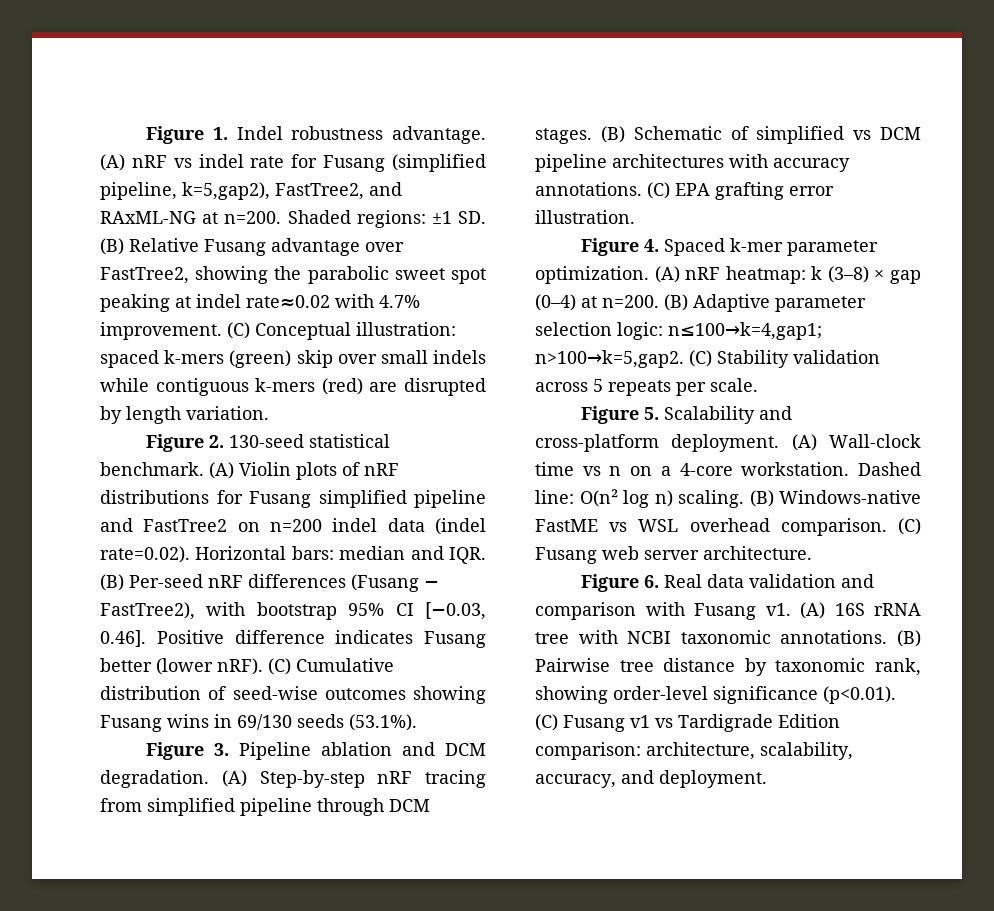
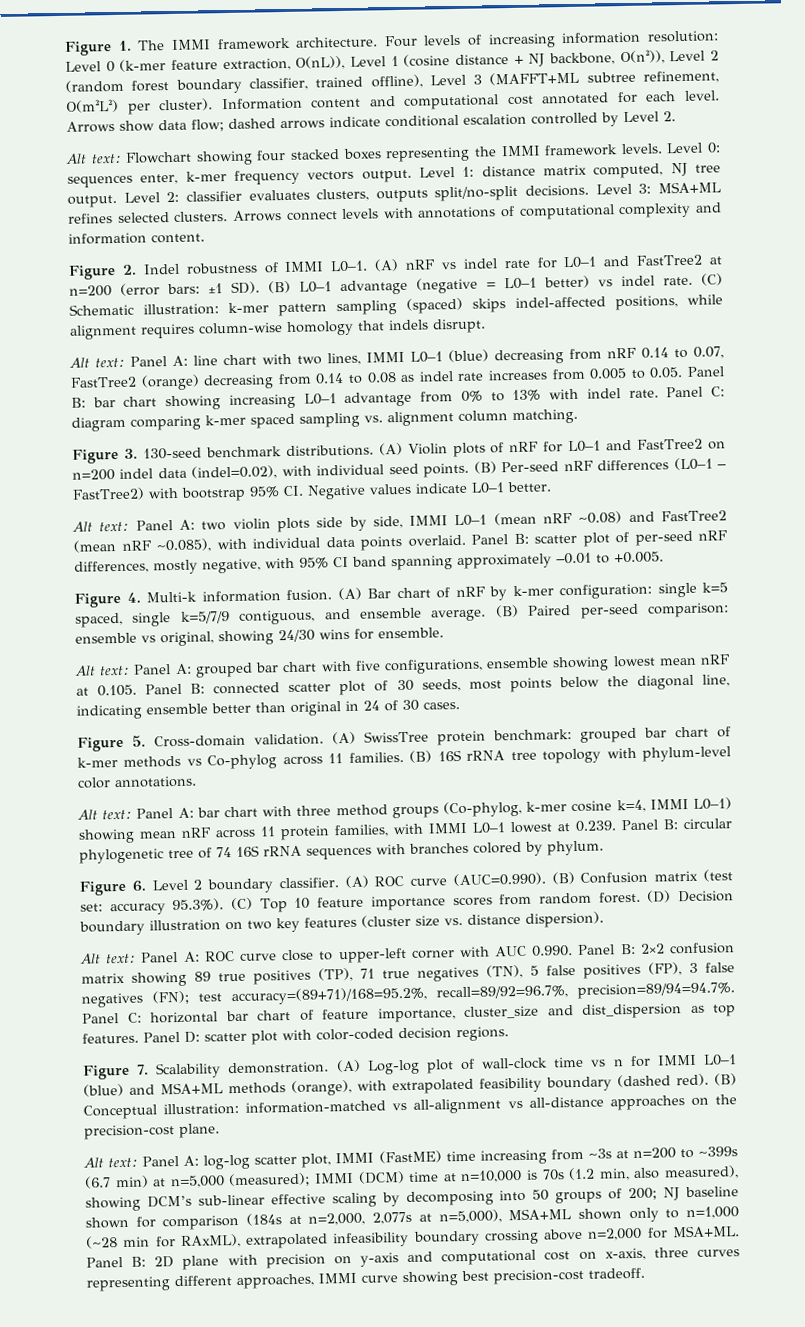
- Figure 1. Indel robustness advantage.
+ Figure 1. The IMMI framework architecture. Four levels of increasing information resolution: Level 0 (k-mer feature extraction, O(nL)), Level 1 (cosine distance + NJ backbone, O(n²)), Level 2 (random forest boundary classifier, trained offline), Level 3 (MAFFT+ML subtree refinement, O(m²L²) per cluster). Information content and computational cost annotated for each level. Arrows show data flow; dashed arrows indicate conditional escalation controlled by Level 2.
+ Alt text: Flowchart showing four stacked boxes representing the IMMI framework levels. Level 0: sequences enter, k-mer frequency vectors output. Level 1: distance matrix computed, NJ tree output. Level 2: classifier evaluates clusters, outputs split/no-split decisions. Level 3: MSA+ML refines selected clusters. Arrows connect levels with annotations of computational complexity and information content.
+ Figure 2. Indel robustness of IMMI L0–1.
- (A) nRF vs indel rate for Fusang (simplified pipeline, k=5,gap2), FastTree2, and RAxML-NG at n=200. Shaded regions: ±1 SD. (B) Relative Fusang advantage over FastTree2, showing the parabolic sweet spot peaking at indel rate≈0.02 with 4.7% improvement. (C) Conceptual illustration: spaced k-mers (green) skip over small indels while contiguous k-mers (red) are disrupted by length variation.
- Figure 2. 130-seed statistical benchmark.
+ (A) nRF vs indel rate for L0–1 and FastTree2 at n=200 (error bars: ±1 SD). (B) L0–1 advantage (negative = L0–1 better) vs indel rate. (C) Schematic illustration: k-mer pattern sampling (spaced) skips indel-affected positions, while alignment requires column-wise homology that indels disrupt.
+ Alt text: Panel A: line chart with two lines, IMMI L0–1 (blue) decreasing from nRF 0.14 to 0.07, FastTree2 (orange) decreasing from 0.14 to 0.08 as indel rate increases from 0.005 to 0.05. Panel B: bar chart showing increasing L0–1 advantage from 0% to 13% with indel rate. Panel C: diagram comparing k-mer spaced sampling vs. alignment column matching.
+ Figure 3. 130-seed benchmark distributions.
- (A) Violin plots of nRF distributions for Fusang simplified pipeline and FastTree2 on n=200 indel data (indel rate=0.02). Horizontal bars: median and IQR. (B) Per-seed nRF differences (Fusang − FastTree2), with bootstrap 95% CI [−0.03, 0.46]. Positive difference indicates Fusang better (lower nRF). (C) Cumulative distribution of seed-wise outcomes showing Fusang wins in 69/130 seeds (53.1%).
- Figure 3. Pipeline ablation and DCM degradation. (A) Step-by-step nRF tracing from simplified pipeline through DCM stages. (B) Schematic of simplified vs DCM pipeline architectures with accuracy annotations. (C) EPA grafting error illustration.
- Figure 4. Spaced k-mer parameter optimization. (A) nRF heatmap: k (3–8) × gap (0–4) at n=200. (B) Adaptive parameter selection logic: n≤100→k=4,gap1; n>100→k=5,gap2. (C) Stability validation across 5 repeats per scale.
- Figure 5. Scalability and cross-platform deployment. (A) Wall-clock time vs n on a 4-core workstation. Dashed line: O(n² log n) scaling. (B) Windows-native FastME vs WSL overhead comparison. (C) Fusang web server architecture.
- Figure 6. Real data validation and comparison with Fusang v1. (A) 16S rRNA tree with NCBI taxonomic annotations. (B) Pairwise tree distance by taxonomic rank, showing order-level significance (p<0.01). (C) Fusang v1 vs Tardigrade Edition comparison: architecture, scalability, accuracy, and deployment.
+ (A) Violin plots of nRF for L0–1 and FastTree2 on n=200 indel data (indel=0.02), with individual seed points. (B) Per-seed nRF differences (L0–1 − FastTree2) with bootstrap 95% CI. Negative values indicate L0–1 better.
+ Alt text: Panel A: two violin plots side by side, IMMI L0–1 (mean nRF ~0.08) and FastTree2 (mean nRF ~0.085), with individual data points overlaid. Panel B: scatter plot of per-seed nRF differences, mostly negative, with 95% CI band spanning approximately −0.01 to +0.005.
+ Figure 4. Multi-k information fusion. (A) Bar chart of nRF by k-mer configuration: single k=5 spaced, single k=5/7/9 contiguous, and ensemble average. (B) Paired per-seed comparison: ensemble vs original, showing 24/30 wins for ensemble.
+ Alt text: Panel A: grouped bar chart with five configurations, ensemble showing lowest mean nRF at 0.105. Panel B: connected scatter plot of 30 seeds, most points below the diagonal line, indicating ensemble better than original in 24 of 30 cases.
+ Figure 5. Cross-domain validation. (A) SwissTree protein benchmark: grouped bar chart of k-mer methods vs Co-phylog across 11 families. (B) 16S rRNA tree topology with phylum-level color annotations.
+ Alt text: Panel A: bar chart with three method groups (Co-phylog, k-mer cosine k=4, IMMI L0–1) showing mean nRF across 11 protein families, with IMMI L0–1 lowest at 0.239. Panel B: circular phylogenetic tree of 74 16S rRNA sequences with branches colored by phylum.
+ Figure 6. Level 2 boundary classifier. (A) ROC curve (AUC=0.990). (B) Confusion matrix (test set: accuracy 95.3%). (C) Top 10 feature importance scores from random forest. (D) Decision boundary illustration on two key features (cluster size vs. distance dispersion).
+ Alt text: Panel A: ROC curve close to upper-left corner with AUC 0.990. Panel B: 2×2 confusion matrix showing 89 true positives (TP), 71 true negatives (TN), 5 false positives (FP), 3 false negatives (FN); test accuracy=(89+71)/168=95.2%, recall=89/92=96.7%, precision=89/94=94.7%. Panel C: horizontal bar chart of feature importance, cluster_size and dist_dispersion as top features. Panel D: scatter plot with color-coded decision regions.
+ Figure 7. Scalability demonstration. (A) Log-log plot of wall-clock time vs n for IMMI L0–1 (blue) and MSA+ML methods (orange), with extrapolated feasibility boundary (dashed red). (B) Conceptual illustration: information-matched vs all-alignment vs all-distance approaches on the precision-cost plane.
+ Alt text: Panel A: log-log scatter plot, IMMI (FastME) time increasing from ~3s at n=200 to ~399s (6.7 min) at n=5,000 (measured); IMMI (DCM) time at n=10,000 is 70s (1.2 min, also measured), showing DCM’s sub-linear effective scaling by decomposing into 50 groups of 200; NJ baseline shown for comparison (184s at n=2,000, 2,077s at n=5,000), MSA+ML shown only to n=1,000 (~28 min for RAxML), extrapolated infeasibility boundary crossing above n=2,000 for MSA+ML. Panel B: 2D plane with precision on y-axis and computational cost on x-axis, three curves representing different approaches, IMMI curve showing best precision-cost tradeoff.

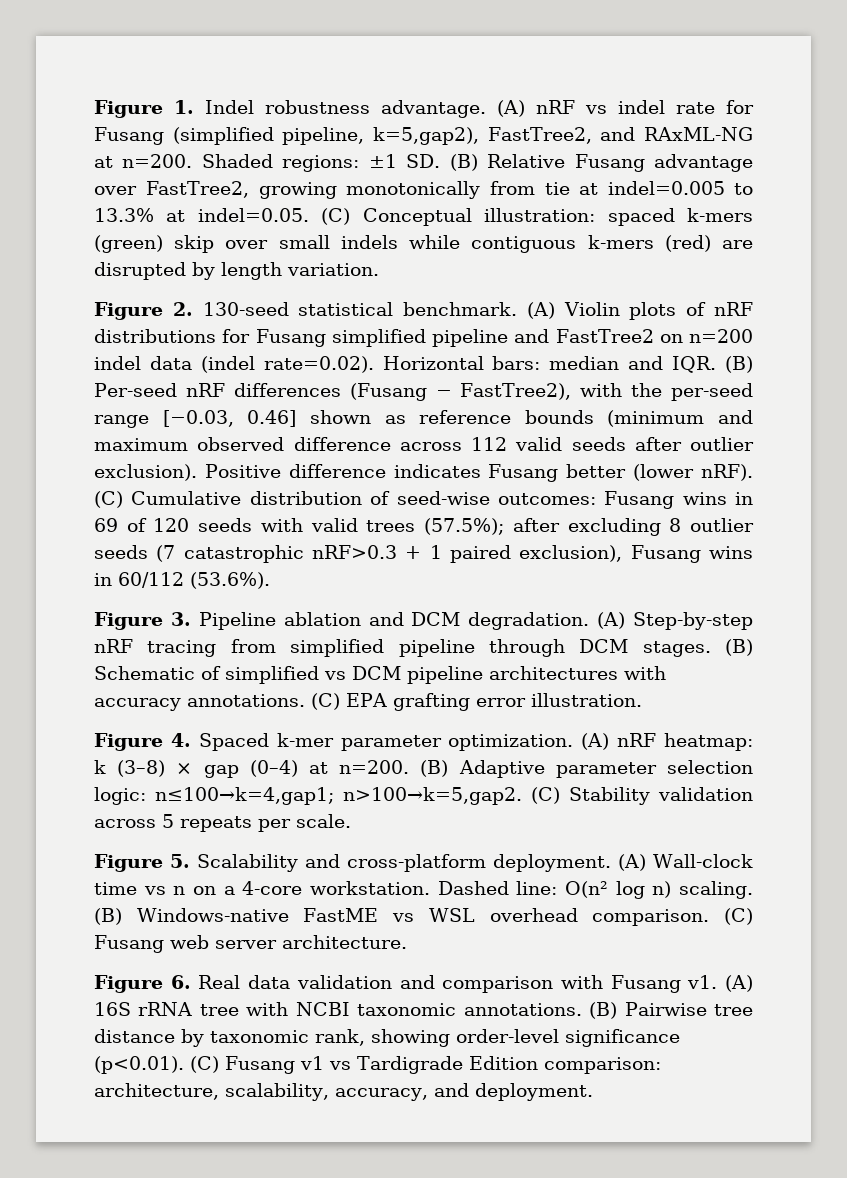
- Figure 1. The IMMI framework architecture. Four levels of increasing information resolution: Level 0 (k-mer feature extraction, O(nL)), Level 1 (cosine distance + NJ backbone, O(n²)), Level 2 (random forest boundary classifier, trained offline), Level 3 (MAFFT+ML subtree refinement, O(m²L²) per cluster). Information content and computational cost annotated for each level. Arrows show data flow; dashed arrows indicate conditional escalation controlled by Level 2.
- Alt text: Flowchart showing four stacked boxes representing the IMMI framework levels. Level 0: sequences enter, k-mer frequency vectors output. Level 1: distance matrix computed, NJ tree output. Level 2: classifier evaluates clusters, outputs split/no-split decisions. Level 3: MSA+ML refines selected clusters. Arrows connect levels with annotations of computational complexity and information content.
- Figure 2. Indel robustness of IMMI L0–1.
+ Figure 1. Indel robustness advantage.
- (A) nRF vs indel rate for L0–1 and FastTree2 at n=200 (error bars: ±1 SD). (B) L0–1 advantage (negative = L0–1 better) vs indel rate. (C) Schematic illustration: k-mer pattern sampling (spaced) skips indel-affected positions, while alignment requires column-wise homology that indels disrupt.
- Alt text: Panel A: line chart with two lines, IMMI L0–1 (blue) decreasing from nRF 0.14 to 0.07, FastTree2 (orange) decreasing from 0.14 to 0.08 as indel rate increases from 0.005 to 0.05. Panel B: bar chart showing increasing L0–1 advantage from 0% to 13% with indel rate. Panel C: diagram comparing k-mer spaced sampling vs. alignment column matching.
- Figure 3. 130-seed benchmark distributions.
+ (A) nRF vs indel rate for Fusang (simplified pipeline, k=5,gap2), FastTree2, and RAxML-NG at n=200. Shaded regions: ±1 SD. (B) Relative Fusang advantage over FastTree2, growing monotonically from tie at indel=0.005 to 13.3% at indel=0.05. (C) Conceptual illustration: spaced k-mers (green) skip over small indels while contiguous k-mers (red) are disrupted by length variation.
+ Figure 2. 130-seed statistical benchmark.
- (A) Violin plots of nRF for L0–1 and FastTree2 on n=200 indel data (indel=0.02), with individual seed points. (B) Per-seed nRF differences (L0–1 − FastTree2) with bootstrap 95% CI. Negative values indicate L0–1 better.
- Alt text: Panel A: two violin plots side by side, IMMI L0–1 (mean nRF ~0.08) and FastTree2 (mean nRF ~0.085), with individual data points overlaid. Panel B: scatter plot of per-seed nRF differences, mostly negative, with 95% CI band spanning approximately −0.01 to +0.005.
- Figure 4. Multi-k information fusion. (A) Bar chart of nRF by k-mer configuration: single k=5 spaced, single k=5/7/9 contiguous, and ensemble average. (B) Paired per-seed comparison: ensemble vs original, showing 24/30 wins for ensemble.
- Alt text: Panel A: grouped bar chart with five configurations, ensemble showing lowest mean nRF at 0.105. Panel B: connected scatter plot of 30 seeds, most points below the diagonal line, indicating ensemble better than original in 24 of 30 cases.
- Figure 5. Cross-domain validation. (A) SwissTree protein benchmark: grouped bar chart of k-mer methods vs Co-phylog across 11 families. (B) 16S rRNA tree topology with phylum-level color annotations.
- Alt text: Panel A: bar chart with three method groups (Co-phylog, k-mer cosine k=4, IMMI L0–1) showing mean nRF across 11 protein families, with IMMI L0–1 lowest at 0.239. Panel B: circular phylogenetic tree of 74 16S rRNA sequences with branches colored by phylum.
- Figure 6. Level 2 boundary classifier. (A) ROC curve (AUC=0.990). (B) Confusion matrix (test set: accuracy 95.3%). (C) Top 10 feature importance scores from random forest. (D) Decision boundary illustration on two key features (cluster size vs. distance dispersion).
- Alt text: Panel A: ROC curve close to upper-left corner with AUC 0.990. Panel B: 2×2 confusion matrix showing 89 true positives (TP), 71 true negatives (TN), 5 false positives (FP), 3 false negatives (FN); test accuracy=(89+71)/168=95.2%, recall=89/92=96.7%, precision=89/94=94.7%. Panel C: horizontal bar chart of feature importance, cluster_size and dist_dispersion as top features. Panel D: scatter plot with color-coded decision regions.
- Figure 7. Scalability demonstration. (A) Log-log plot of wall-clock time vs n for IMMI L0–1 (blue) and MSA+ML methods (orange), with extrapolated feasibility boundary (dashed red). (B) Conceptual illustration: information-matched vs all-alignment vs all-distance approaches on the precision-cost plane.
- Alt text: Panel A: log-log scatter plot, IMMI (FastME) time increasing from ~3s at n=200 to ~399s (6.7 min) at n=5,000 (measured); IMMI (DCM) time at n=10,000 is 70s (1.2 min, also measured), showing DCM’s sub-linear effective scaling by decomposing into 50 groups of 200; NJ baseline shown for comparison (184s at n=2,000, 2,077s at n=5,000), MSA+ML shown only to n=1,000 (~28 min for RAxML), extrapolated infeasibility boundary crossing above n=2,000 for MSA+ML. Panel B: 2D plane with precision on y-axis and computational cost on x-axis, three curves representing different approaches, IMMI curve showing best precision-cost tradeoff.
+ (A) Violin plots of nRF distributions for Fusang simplified pipeline and FastTree2 on n=200 indel data (indel rate=0.02). Horizontal bars: median and IQR. (B) Per-seed nRF differences (Fusang − FastTree2), with the per-seed range [−0.03, 0.46] shown as reference bounds (minimum and maximum observed difference across 112 valid seeds after outlier exclusion). Positive difference indicates Fusang better (lower nRF). (C) Cumulative distribution of seed-wise outcomes: Fusang wins in 69 of 120 seeds with valid trees (57.5%); after excluding 8 outlier seeds (7 catastrophic nRF>0.3 + 1 paired exclusion), Fusang wins in 60/112 (53.6%).
+ Figure 3. Pipeline ablation and DCM degradation. (A) Step-by-step nRF tracing from simplified pipeline through DCM stages. (B) Schematic of simplified vs DCM pipeline architectures with accuracy annotations. (C) EPA grafting error illustration.
+ Figure 4. Spaced k-mer parameter optimization. (A) nRF heatmap: k (3–8) × gap (0–4) at n=200. (B) Adaptive parameter selection logic: n≤100→k=4,gap1; n>100→k=5,gap2. (C) Stability validation across 5 repeats per scale.
+ Figure 5. Scalability and cross-platform deployment. (A) Wall-clock time vs n on a 4-core workstation. Dashed line: O(n² log n) scaling. (B) Windows-native FastME vs WSL overhead comparison. (C) Fusang web server architecture.
+ Figure 6. Real data validation and comparison with Fusang v1. (A) 16S rRNA tree with NCBI taxonomic annotations. (B) Pairwise tree distance by taxonomic rank, showing order-level significance (p<0.01). (C) Fusang v1 vs Tardigrade Edition comparison: architecture, scalability, accuracy, and deployment.

